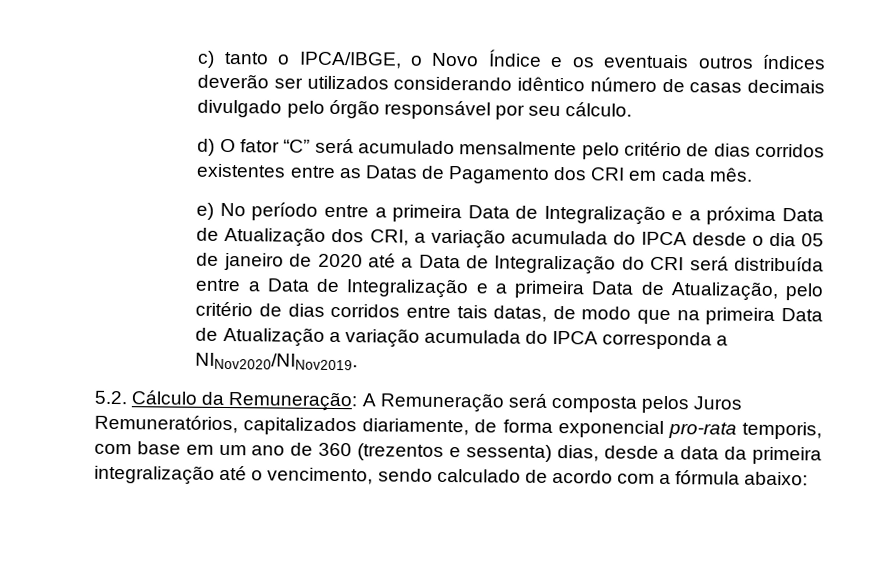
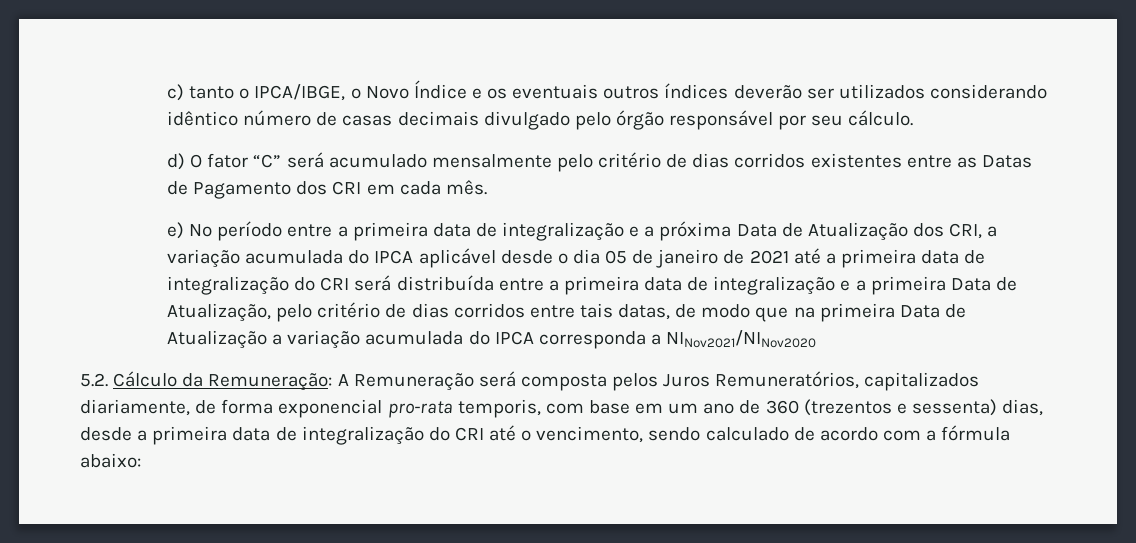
- e) No período entre a primeira Data de Integralização e a próxima Data de Atualização dos CRI, a variação acumulada do IPCA desde o dia 05 de janeiro de 2020 até a Data de Integralização do CRI será distribuída entre a Data de Integralização e a primeira Data de Atualização, pelo critério de dias corridos entre tais datas, de modo que na primeira Data de Atualização a variação acumulada do IPCA corresponda a NINov2020/NINov2019.
+ e) No período entre a primeira data de integralização e a próxima Data de Atualização dos CRI, a variação acumulada do IPCA aplicável desde o dia 05 de janeiro de 2021 até a primeira data de integralização do CRI será distribuída entre a primeira data de integralização e a primeira Data de Atualização, pelo critério de dias corridos entre tais datas, de modo que na primeira Data de Atualização a variação acumulada do IPCA corresponda a NINov2021/NINov2020
- 5.2. Cálculo da Remuneração: A Remuneração será composta pelos Juros Remuneratórios, capitalizados diariamente, de forma exponencial pro-rata temporis, com base em um ano de 360 (trezentos e sessenta) dias, desde a data da primeira integralização até o vencimento, sendo calculado de acordo com a fórmula abaixo:
+ 5.2. Cálculo da Remuneração: A Remuneração será composta pelos Juros Remuneratórios, capitalizados diariamente, de forma exponencial pro-rata temporis, com base em um ano de 360 (trezentos e sessenta) dias, desde a primeira data de integralização do CRI até o vencimento, sendo calculado de acordo com a fórmula abaixo:

